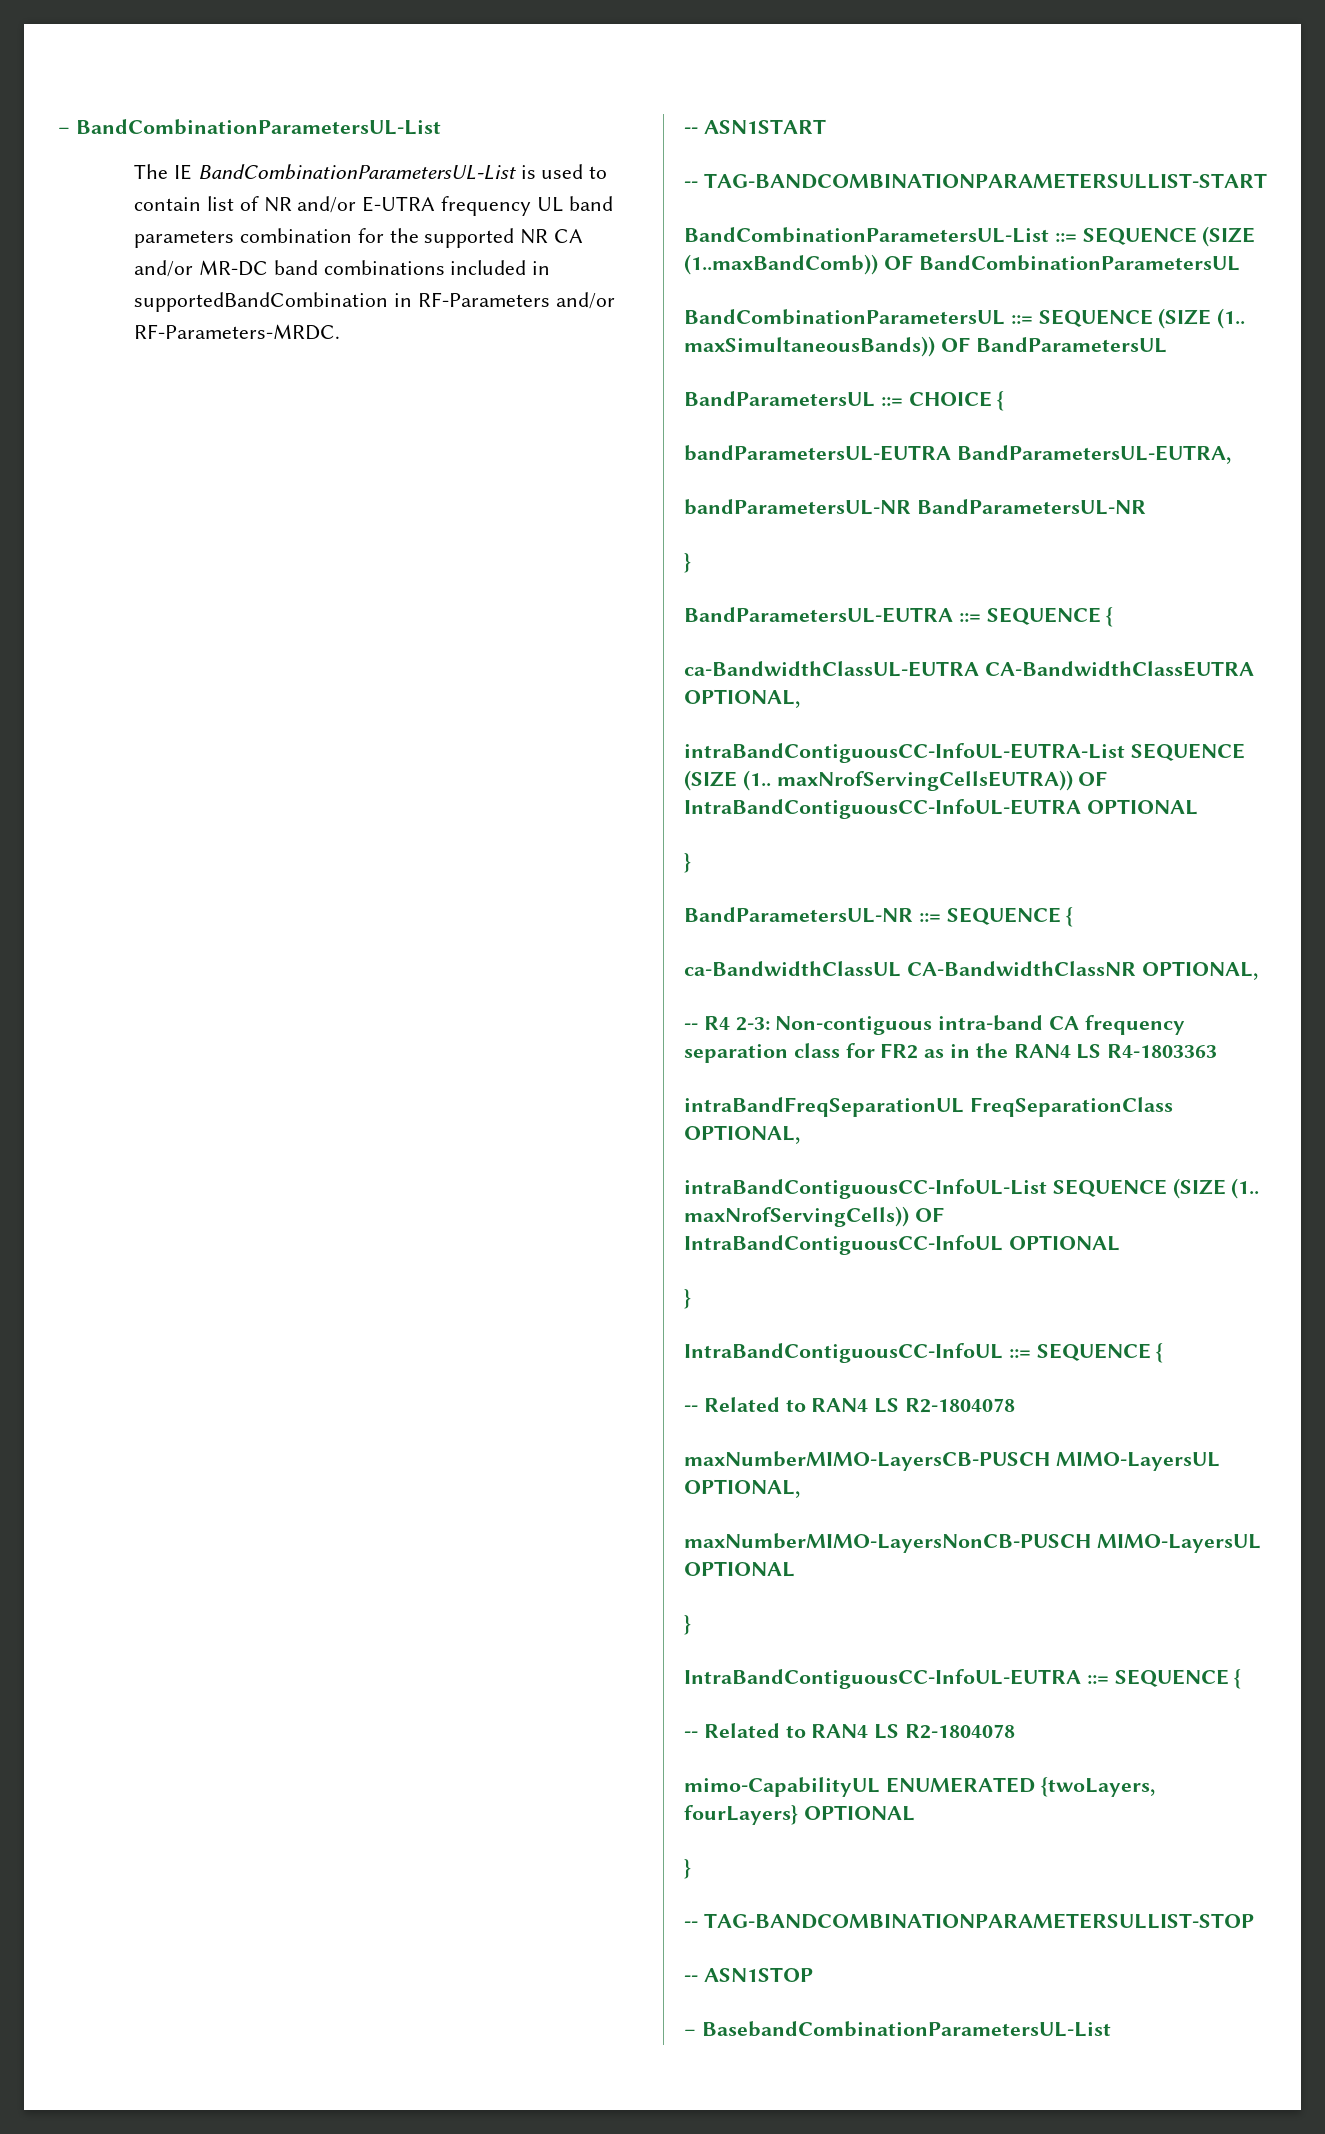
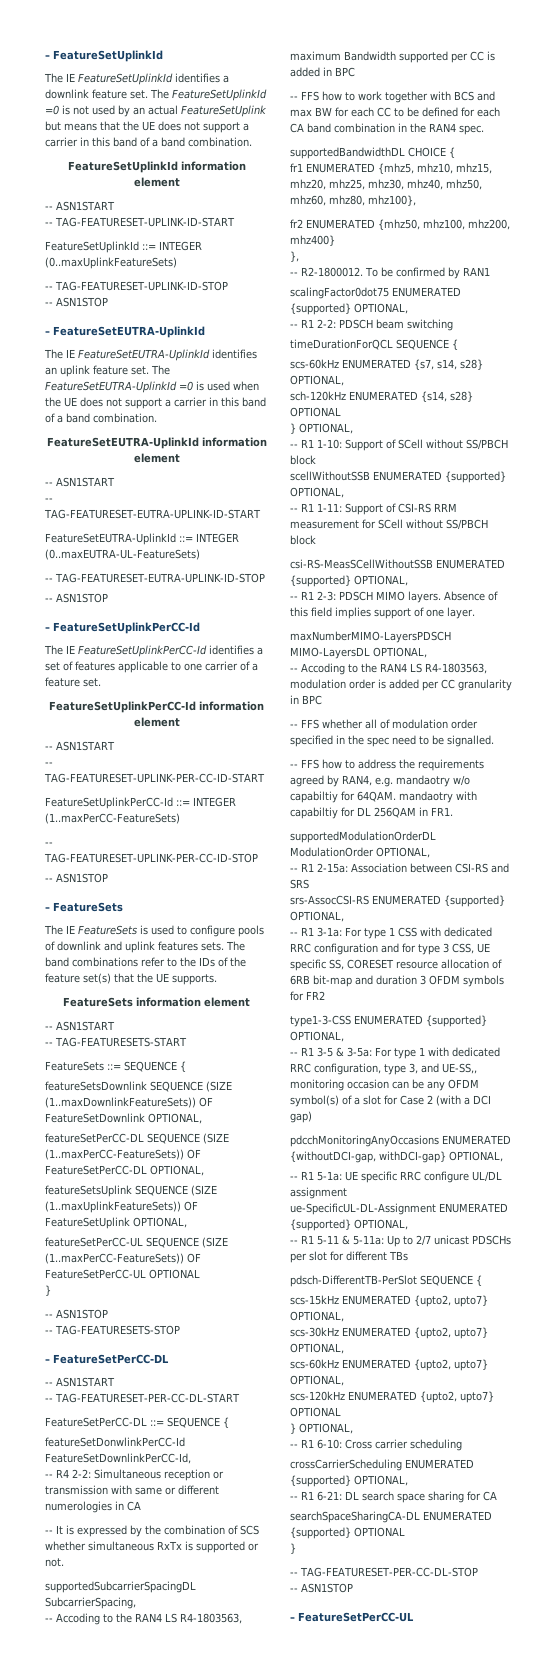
- – BandCombinationParametersUL-List
- The IE BandCombinationParametersUL-List is used to contain list of NR and/or E-UTRA frequency UL band parameters combination for the supported NR CA and/or MR-DC band combinations included in supportedBandCombination in RF-Parameters and/or RF-Parameters-MRDC.
+ – FeatureSetUplinkId
+ The IE FeatureSetUplinkId identifies a downlink feature set. The FeatureSetUplinkId =0 is not used by an actual FeatureSetUplink but means that the UE does not support a carrier in this band of a band combination.
+ FeatureSetUplinkId information element
  -- ASN1START
- -- TAG-BANDCOMBINATIONPARAMETERSULLIST-START
- BandCombinationParametersUL-List ::= SEQUENCE (SIZE (1..maxBandComb)) OF BandCombinationParametersUL
- BandCombinationParametersUL ::= SEQUENCE (SIZE (1.. maxSimultaneousBands)) OF BandParametersUL
- BandParametersUL ::= CHOICE {
- bandParametersUL-EUTRA BandParametersUL-EUTRA,
- bandParametersUL-NR BandParametersUL-NR
+ -- TAG-FEATURESET-UPLINK-ID-START
+ FeatureSetUplinkId ::= INTEGER (0..maxUplinkFeatureSets)
+ -- TAG-FEATURESET-UPLINK-ID-STOP
+ -- ASN1STOP
+ – FeatureSetEUTRA-UplinkId
+ The IE FeatureSetEUTRA-UplinkId identifies an uplink feature set. The FeatureSetEUTRA-UplinkId =0 is used when the UE does not support a carrier in this band of a band combination.
+ FeatureSetEUTRA-UplinkId information element
+ -- ASN1START
+ -- TAG-FEATURESET-EUTRA-UPLINK-ID-START
+ FeatureSetEUTRA-UplinkId ::= INTEGER (0..maxEUTRA-UL-FeatureSets)
+ -- TAG-FEATURESET-EUTRA-UPLINK-ID-STOP
+ -- ASN1STOP
+ – FeatureSetUplinkPerCC-Id
+ The IE FeatureSetUplinkPerCC-Id identifies a set of features applicable to one carrier of a feature set.
+ FeatureSetUplinkPerCC-Id information element
+ -- ASN1START
+ -- TAG-FEATURESET-UPLINK-PER-CC-ID-START
+ FeatureSetUplinkPerCC-Id ::= INTEGER (1..maxPerCC-FeatureSets)
+ -- TAG-FEATURESET-UPLINK-PER-CC-ID-STOP
+ -- ASN1STOP
+ – FeatureSets
+ The IE FeatureSets is used to configure pools of downlink and uplink features sets. The band combinations refer to the IDs of the feature set(s) that the UE supports.
+ FeatureSets information element
+ -- ASN1START
+ -- TAG-FEATURESETS-START
+ FeatureSets ::= SEQUENCE {
+ featureSetsDownlink SEQUENCE (SIZE (1..maxDownlinkFeatureSets)) OF FeatureSetDownlink OPTIONAL,
+ featureSetPerCC-DL SEQUENCE (SIZE (1..maxPerCC-FeatureSets)) OF FeatureSetPerCC-DL OPTIONAL,
+ featureSetsUplink SEQUENCE (SIZE (1..maxUplinkFeatureSets)) OF FeatureSetUplink OPTIONAL,
+ featureSetPerCC-UL SEQUENCE (SIZE (1..maxPerCC-FeatureSets)) OF FeatureSetPerCC-UL OPTIONAL
  }
- BandParametersUL-EUTRA ::= SEQUENCE {
- ca-BandwidthClassUL-EUTRA CA-BandwidthClassEUTRA OPTIONAL,
- intraBandContiguousCC-InfoUL-EUTRA-List SEQUENCE (SIZE (1.. maxNrofServingCellsEUTRA)) OF IntraBandContiguousCC-InfoUL-EUTRA OPTIONAL
+ -- ASN1STOP
+ -- TAG-FEATURESETS-STOP
+ – FeatureSetPerCC-DL
+ -- ASN1START
+ -- TAG-FEATURESET-PER-CC-DL-START
+ FeatureSetPerCC-DL ::= SEQUENCE {
+ featureSetDonwlinkPerCC-Id FeatureSetDownlinkPerCC-Id,
+ -- R4 2-2: Simultaneous reception or transmission with same or different numerologies in CA
+ -- It is expressed by the combination of SCS whether simultaneous RxTx is supported or not.
+ supportedSubcarrierSpacingDL SubcarrierSpacing,
+ -- Accoding to the RAN4 LS R4-1803563, maximum Bandwidth supported per CC is added in BPC
+ -- FFS how to work together with BCS and max BW for each CC to be defined for each CA band combination in the RAN4 spec.
+ supportedBandwidthDL CHOICE {
+ fr1 ENUMERATED {mhz5, mhz10, mhz15, mhz20, mhz25, mhz30, mhz40, mhz50, mhz60, mhz80, mhz100},
+ fr2 ENUMERATED {mhz50, mhz100, mhz200, mhz400}
+ },
+ -- R2-1800012. To be confirmed by RAN1
+ scalingFactor0dot75 ENUMERATED {supported} OPTIONAL,
+ -- R1 2-2: PDSCH beam switching
+ timeDurationForQCL SEQUENCE {
+ scs-60kHz ENUMERATED {s7, s14, s28} OPTIONAL,
+ sch-120kHz ENUMERATED {s14, s28} OPTIONAL
+ } OPTIONAL,
+ -- R1 1-10: Support of SCell without SS/PBCH block
+ scellWithoutSSB ENUMERATED {supported} OPTIONAL,
+ -- R1 1-11: Support of CSI-RS RRM measurement for SCell without SS/PBCH block
+ csi-RS-MeasSCellWithoutSSB ENUMERATED {supported} OPTIONAL,
+ -- R1 2-3: PDSCH MIMO layers. Absence of this field implies support of one layer.
+ maxNumberMIMO-LayersPDSCH MIMO-LayersDL OPTIONAL,
+ -- Accoding to the RAN4 LS R4-1803563, modulation order is added per CC granularity in BPC
+ -- FFS whether all of modulation order specified in the spec need to be signalled.
+ -- FFS how to address the requirements agreed by RAN4, e.g. mandaotry w/o capabiltiy for 64QAM. mandaotry with capabiltiy for DL 256QAM in FR1.
+ supportedModulationOrderDL ModulationOrder OPTIONAL,
+ -- R1 2-15a: Association between CSI-RS and SRS
+ srs-AssocCSI-RS ENUMERATED {supported} OPTIONAL,
+ -- R1 3-1a: For type 1 CSS with dedicated RRC configuration and for type 3 CSS, UE specific SS, CORESET resource allocation of 6RB bit-map and duration 3 OFDM symbols for FR2
+ type1-3-CSS ENUMERATED {supported} OPTIONAL,
+ -- R1 3-5 & 3-5a: For type 1 with dedicated RRC configuration, type 3, and UE-SS,, monitoring occasion can be any OFDM symbol(s) of a slot for Case 2 (with a DCI gap)
+ pdcchMonitoringAnyOccasions ENUMERATED {withoutDCI-gap, withDCI-gap} OPTIONAL,
+ -- R1 5-1a: UE specific RRC configure UL/DL assignment
+ ue-SpecificUL-DL-Assignment ENUMERATED {supported} OPTIONAL,
+ -- R1 5-11 & 5-11a: Up to 2/7 unicast PDSCHs per slot for different TBs
+ pdsch-DifferentTB-PerSlot SEQUENCE {
+ scs-15kHz ENUMERATED {upto2, upto7} OPTIONAL,
+ scs-30kHz ENUMERATED {upto2, upto7} OPTIONAL,
+ scs-60kHz ENUMERATED {upto2, upto7} OPTIONAL,
+ scs-120kHz ENUMERATED {upto2, upto7} OPTIONAL
+ } OPTIONAL,
+ -- R1 6-10: Cross carrier scheduling
+ crossCarrierScheduling ENUMERATED {supported} OPTIONAL,
+ -- R1 6-21: DL search space sharing for CA
+ searchSpaceSharingCA-DL ENUMERATED {supported} OPTIONAL
  }
- BandParametersUL-NR ::= SEQUENCE {
- ca-BandwidthClassUL CA-BandwidthClassNR OPTIONAL,
- -- R4 2-3: Non-contiguous intra-band CA frequency separation class for FR2 as in the RAN4 LS R4-1803363
- intraBandFreqSeparationUL FreqSeparationClass OPTIONAL,
- intraBandContiguousCC-InfoUL-List SEQUENCE (SIZE (1.. maxNrofServingCells)) OF IntraBandContiguousCC-InfoUL OPTIONAL
- }
- IntraBandContiguousCC-InfoUL ::= SEQUENCE {
- -- Related to RAN4 LS R2-1804078
- maxNumberMIMO-LayersCB-PUSCH MIMO-LayersUL OPTIONAL,
- maxNumberMIMO-LayersNonCB-PUSCH MIMO-LayersUL OPTIONAL
- }
- IntraBandContiguousCC-InfoUL-EUTRA ::= SEQUENCE {
- -- Related to RAN4 LS R2-1804078
- mimo-CapabilityUL ENUMERATED {twoLayers, fourLayers} OPTIONAL
- }
- -- TAG-BANDCOMBINATIONPARAMETERSULLIST-STOP
+ -- TAG-FEATURESET-PER-CC-DL-STOP
  -- ASN1STOP
- – BasebandCombinationParametersUL-List
+ – FeatureSetPerCC-UL

